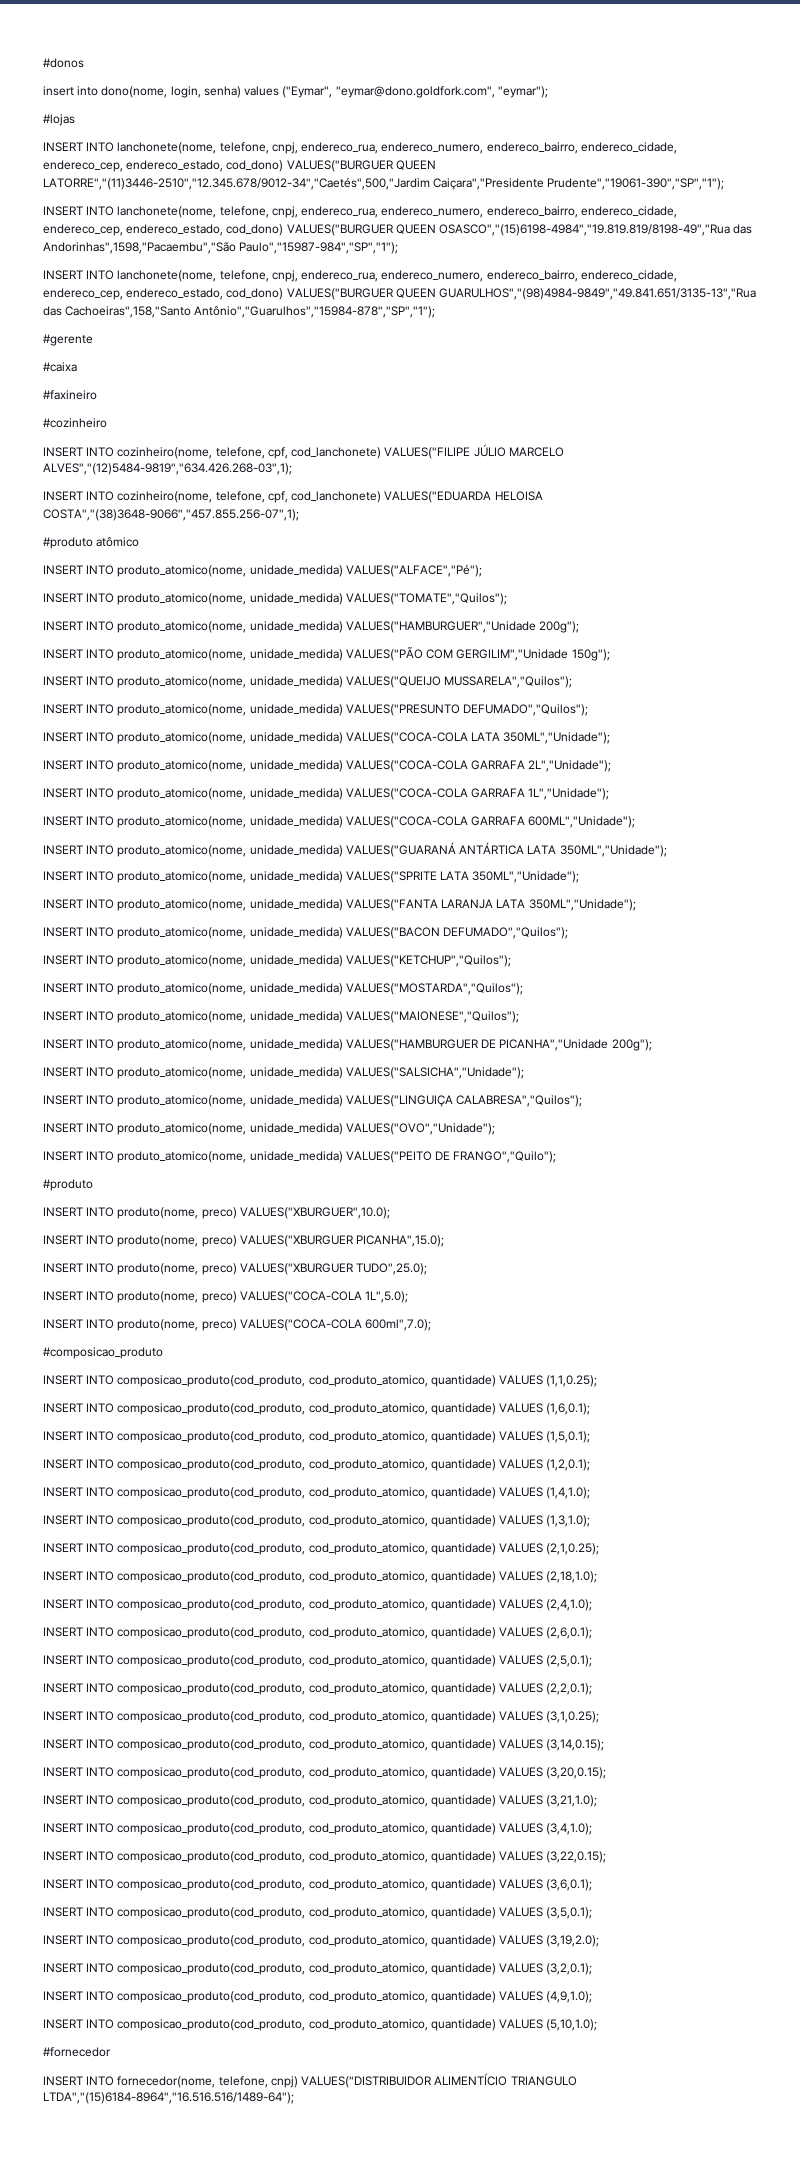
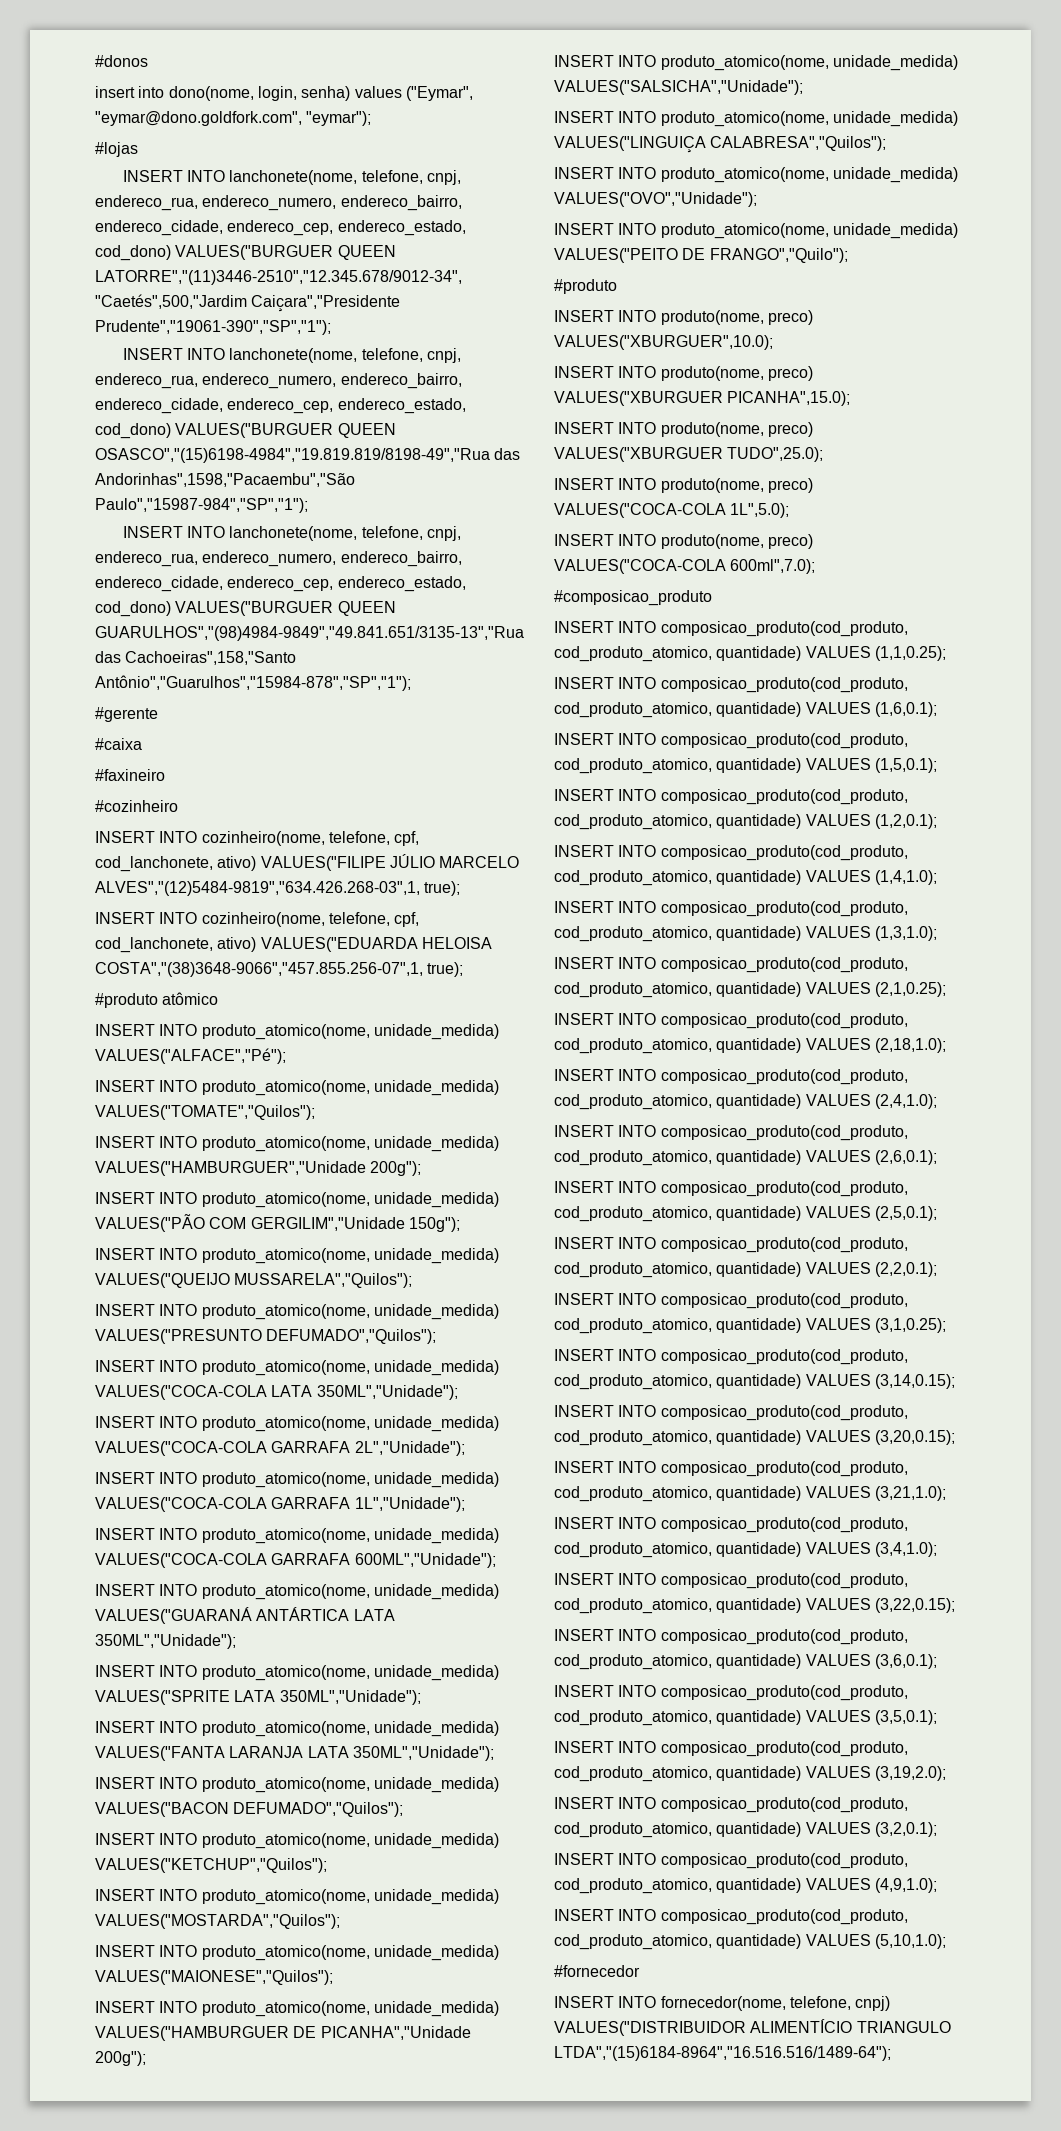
- INSERT INTO cozinheiro(nome, telefone, cpf, cod_lanchonete) VALUES("FILIPE JÚLIO MARCELO ALVES","(12)5484-9819","634.426.268-03",1);
- INSERT INTO cozinheiro(nome, telefone, cpf, cod_lanchonete) VALUES("EDUARDA HELOISA COSTA","(38)3648-9066","457.855.256-07",1);
+ INSERT INTO cozinheiro(nome, telefone, cpf, cod_lanchonete, ativo) VALUES("FILIPE JÚLIO MARCELO ALVES","(12)5484-9819","634.426.268-03",1, true);
+ INSERT INTO cozinheiro(nome, telefone, cpf, cod_lanchonete, ativo) VALUES("EDUARDA HELOISA COSTA","(38)3648-9066","457.855.256-07",1, true);

